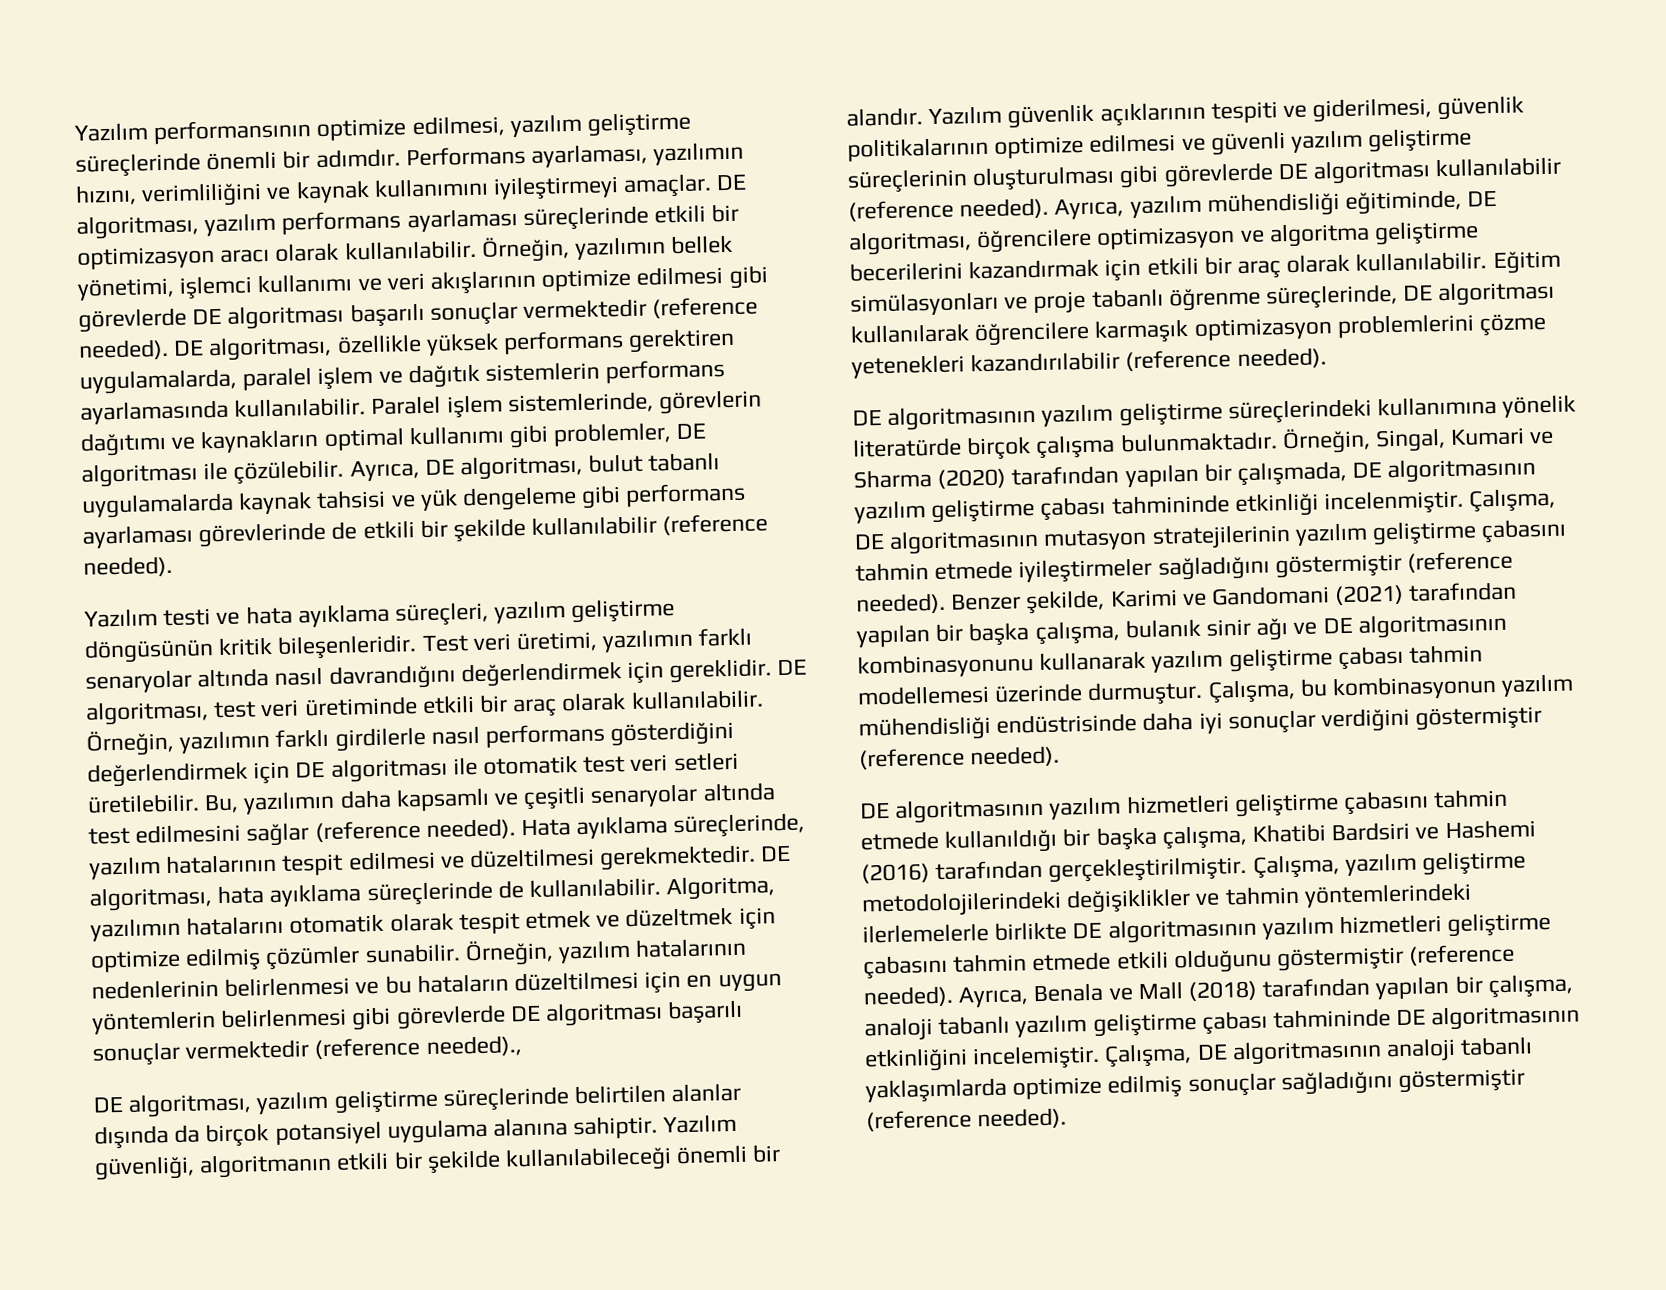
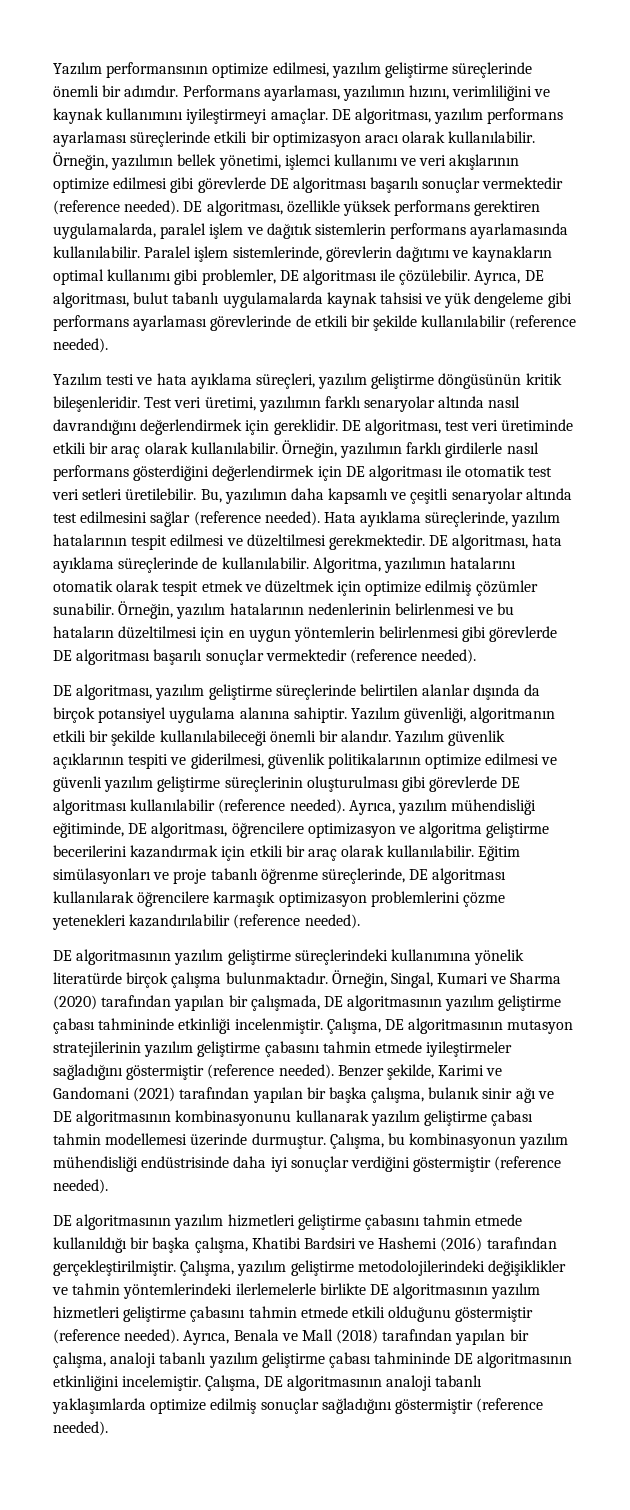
- Örneğin, yazılım hatalarının nedenlerinin belirlenmesi ve bu hataların düzeltilmesi için en uygun yöntemlerin belirlenmesi gibi görevlerde DE algoritması başarılı sonuçlar vermektedir (reference needed).,
+ Örneğin, yazılım hatalarının nedenlerinin belirlenmesi ve bu hataların düzeltilmesi için en uygun yöntemlerin belirlenmesi gibi görevlerde DE algoritması başarılı sonuçlar vermektedir (reference needed).

